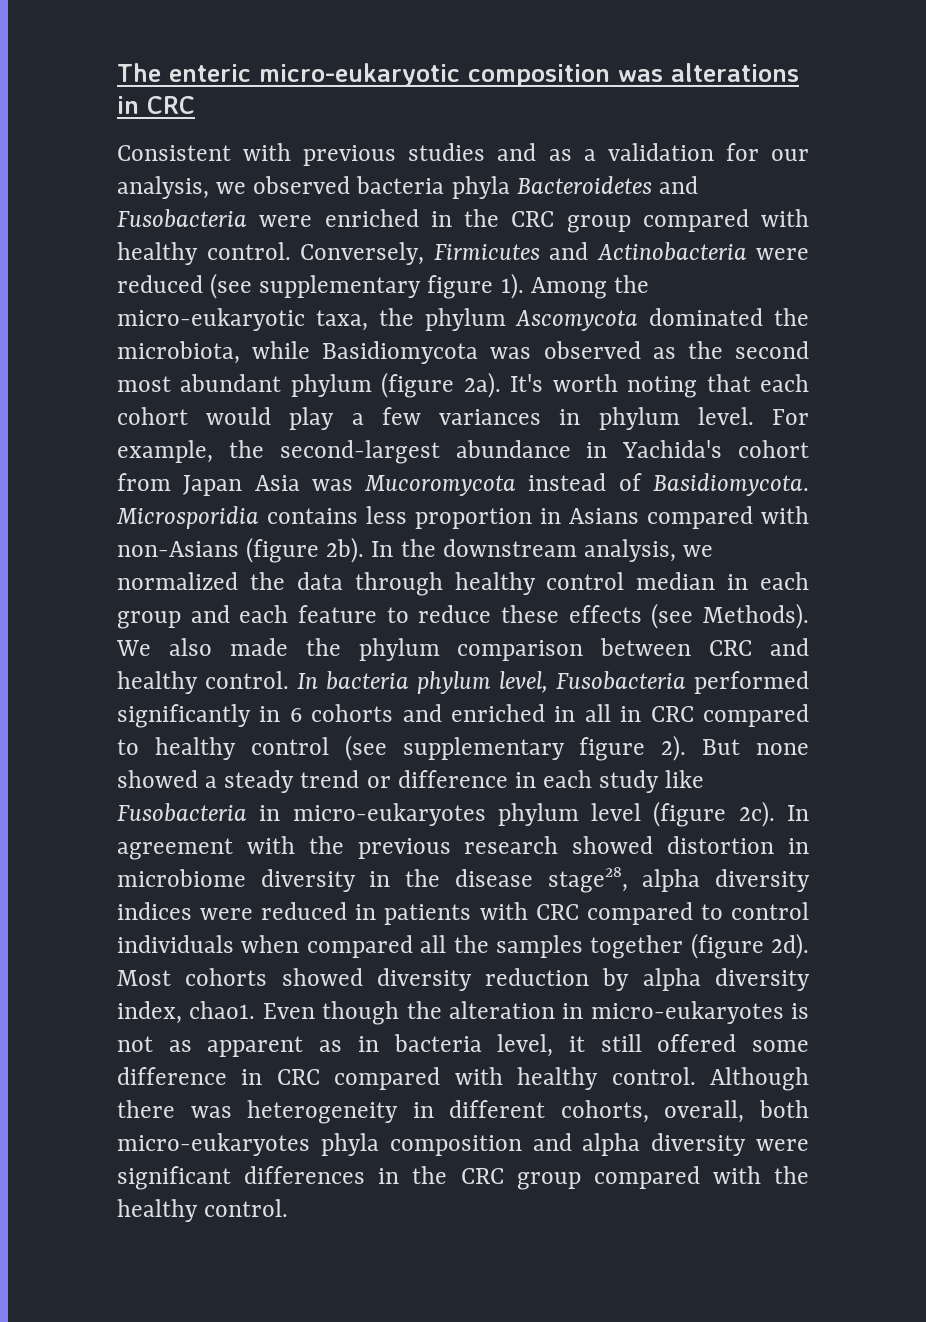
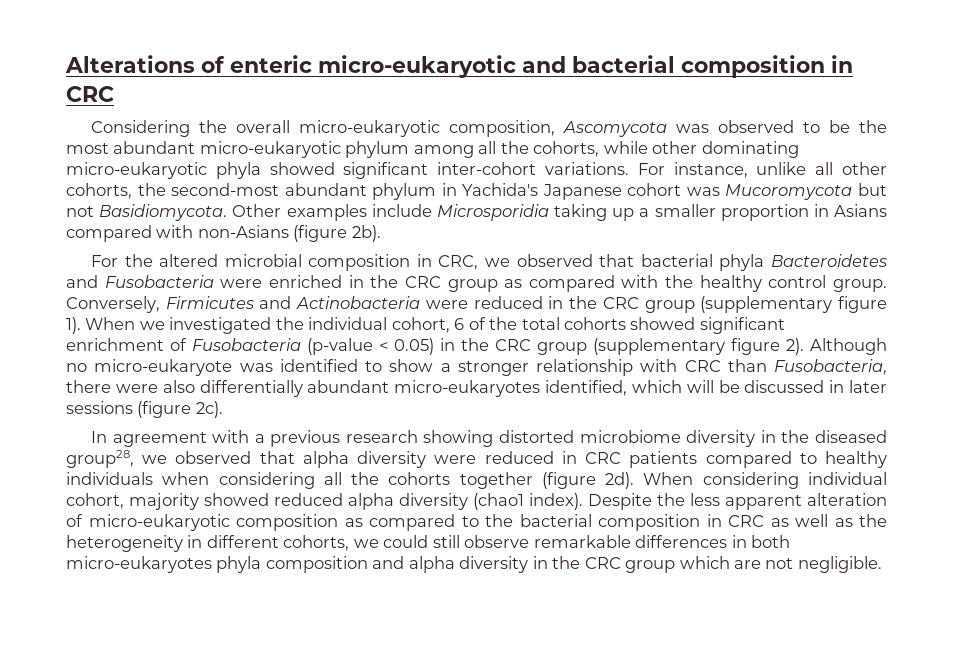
- The enteric micro-eukaryotic composition was alterations in CRC
- Consistent with previous studies and as a validation for our analysis, we observed bacteria phyla Bacteroidetes and Fusobacteria were enriched in the CRC group compared with healthy control.
+ Alterations of enteric micro-eukaryotic and bacterial composition in CRC
+ Considering the overall micro-eukaryotic composition, Ascomycota was observed to be the most abundant micro-eukaryotic phylum among all the cohorts, while other dominating micro-eukaryotic phyla showed significant inter-cohort variations. For instance, unlike all other cohorts, the second-most abundant phylum in Yachida's Japanese cohort was Mucoromycota but not Basidiomycota. Other examples include Microsporidia taking up a smaller proportion in Asians compared with non-Asians (figure 2b).
+ For the altered microbial composition in CRC, we observed that bacterial phyla Bacteroidetes and Fusobacteria were enriched in the CRC group as compared with the healthy control group.
- Conversely, Firmicutes and Actinobacteria were reduced (see supplementary figure 1). Among the micro-eukaryotic taxa, the phylum Ascomycota dominated the microbiota, while Basidiomycota was observed as the second most abundant phylum (figure 2a). It's worth noting that each cohort would play a few variances in phylum level. For example, the second-largest abundance in Yachida's cohort from Japan Asia was Mucoromycota instead of Basidiomycota. Microsporidia contains less proportion in Asians compared with non-Asians (figure 2b). In the downstream analysis, we normalized the data through healthy control median in each group and each feature to reduce these effects (see Methods). We also made the phylum comparison between CRC and healthy control. In bacteria phylum level, Fusobacteria performed significantly in 6 cohorts and enriched in all in CRC compared to healthy control (see supplementary figure 2). But none showed a steady trend or difference in each study like Fusobacteria in micro-eukaryotes phylum level (figure 2c). In agreement with the previous research showed distortion in microbiome diversity in the disease stage28, alpha diversity indices were reduced in patients with CRC compared to control individuals when compared all the samples together (figure 2d).
+ Conversely, Firmicutes and Actinobacteria were reduced in the CRC group (supplementary figure 1). When we investigated the individual cohort, 6 of the total cohorts showed significant enrichment of Fusobacteria (p-value < 0.05) in the CRC group (supplementary figure 2). Although no micro-eukaryote was identified to show a stronger relationship with CRC than Fusobacteria, there were also differentially abundant micro-eukaryotes identified, which will be discussed in later sessions (figure 2c).
+ In agreement with a previous research showing distorted microbiome diversity in the diseased group28, we observed that alpha diversity were reduced in CRC patients compared to healthy individuals when considering all the cohorts together (figure 2d).
- Most cohorts showed diversity reduction by alpha diversity index, chao1. Even though the alteration in micro-eukaryotes is not as apparent as in bacteria level, it still offered some difference in CRC compared with healthy control. Although there was heterogeneity in different cohorts, overall, both micro-eukaryotes phyla composition and alpha diversity were significant differences in the CRC group compared with the healthy control.
+ When considering individual cohort, majority showed reduced alpha diversity (chao1 index). Despite the less apparent alteration of micro-eukaryotic composition as compared to the bacterial composition in CRC as well as the heterogeneity in different cohorts, we could still observe remarkable differences in both micro-eukaryotes phyla composition and alpha diversity in the CRC group which are not negligible.

